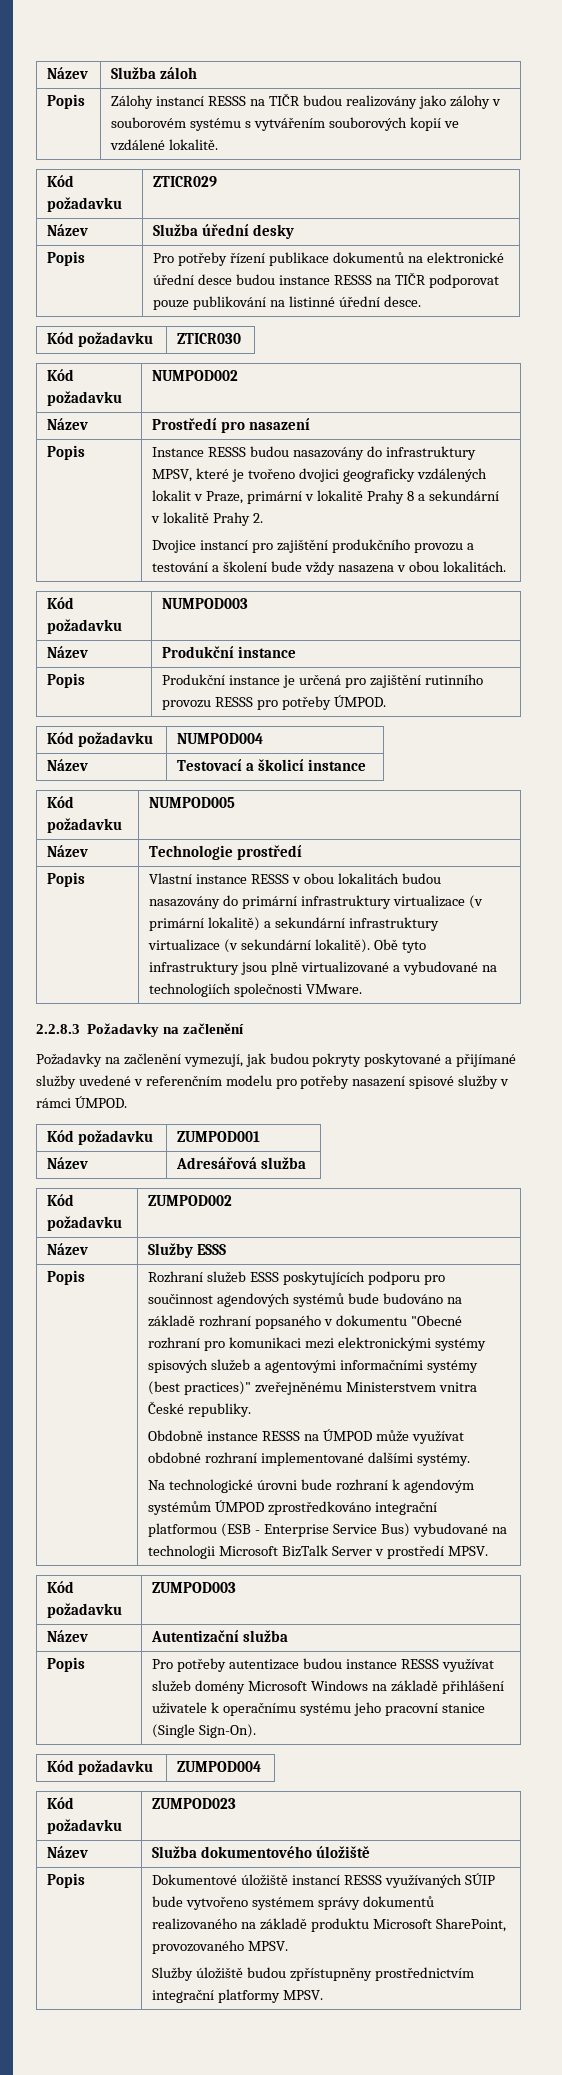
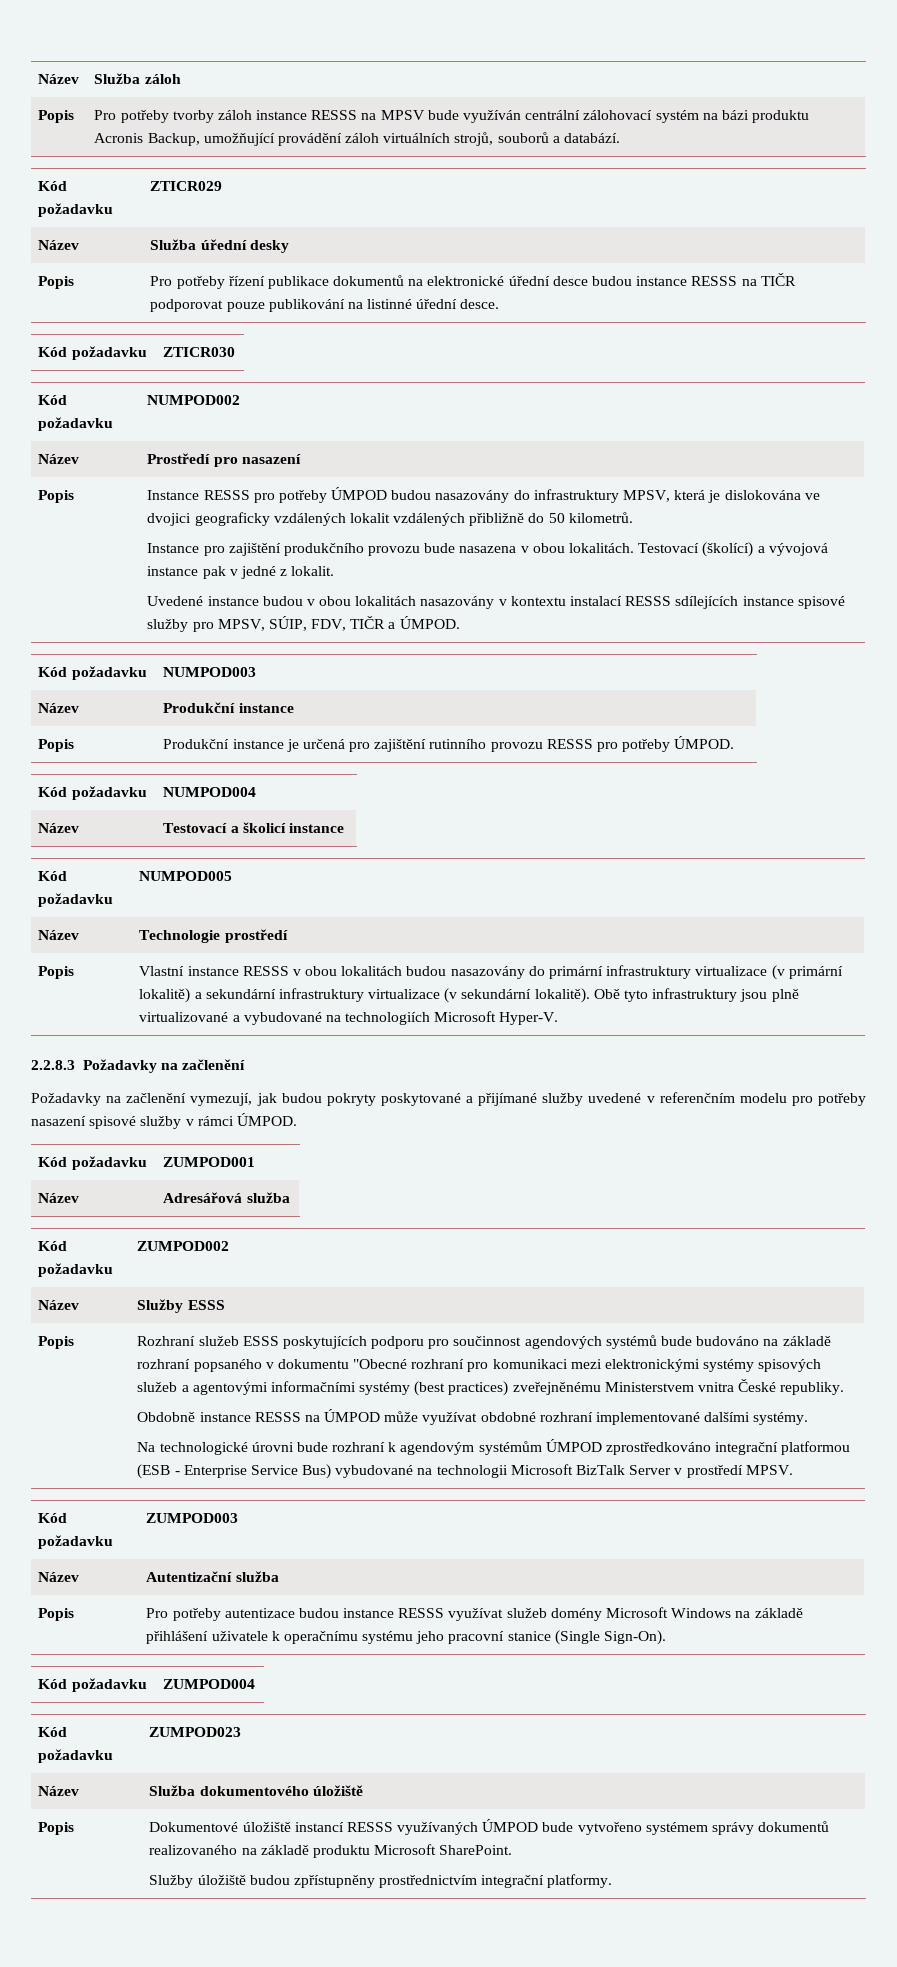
- Popis | Zálohy instancí RESSS na TIČR budou realizovány jako zálohy v souborovém systému s vytvářením souborových kopií ve vzdálené lokalitě.
+ Popis | Pro potřeby tvorby záloh instance RESSS na MPSV bude využíván centrální zálohovací systém na bázi produktu Acronis Backup, umožňující provádění záloh virtuálních strojů, souborů a databází.
- Instance RESSS budou nasazovány do infrastruktury MPSV, které je tvořeno dvojici geograficky vzdálených lokalit v Praze, primární v lokalitě Prahy 8 a sekundární v lokalitě Prahy 2.
- Dvojice instancí pro zajištění produkčního provozu a testování a školení bude vždy nasazena v obou lokalitách.
+ Instance RESSS pro potřeby ÚMPOD budou nasazovány do infrastruktury MPSV, která je dislokována ve dvojici geograficky vzdálených lokalit vzdálených přibližně do 50 kilometrů.
+ Instance pro zajištění produkčního provozu bude nasazena v obou lokalitách. Testovací (školící) a vývojová instance pak v jedné z lokalit.
+ Uvedené instance budou v obou lokalitách nasazovány v kontextu instalací RESSS sdílejících instance spisové služby pro MPSV, SÚIP, FDV, TIČR a ÚMPOD.
- Popis | Vlastní instance RESSS v obou lokalitách budou nasazovány do primární infrastruktury virtualizace (v primární lokalitě) a sekundární infrastruktury virtualizace (v sekundární lokalitě). Obě tyto infrastruktury jsou plně virtualizované a vybudované na technologiích společnosti VMware.
+ Popis | Vlastní instance RESSS v obou lokalitách budou nasazovány do primární infrastruktury virtualizace (v primární lokalitě) a sekundární infrastruktury virtualizace (v sekundární lokalitě). Obě tyto infrastruktury jsou plně virtualizované a vybudované na technologiích Microsoft Hyper-V.
- Rozhraní služeb ESSS poskytujících podporu pro součinnost agendových systémů bude budováno na základě rozhraní popsaného v dokumentu "Obecné rozhraní pro komunikaci mezi elektronickými systémy spisových služeb a agentovými informačními systémy (best practices)" zveřejněnému Ministerstvem vnitra České republiky.
+ Rozhraní služeb ESSS poskytujících podporu pro součinnost agendových systémů bude budováno na základě rozhraní popsaného v dokumentu "Obecné rozhraní pro komunikaci mezi elektronickými systémy spisových služeb a agentovými informačními systémy (best practices) zveřejněnému Ministerstvem vnitra České republiky.
- Popis | Dokumentové úložiště instancí RESSS využívaných SÚIP bude vytvořeno systémem správy dokumentů realizovaného na základě produktu Microsoft SharePoint, provozovaného MPSV.
- Služby úložiště budou zpřístupněny prostřednictvím integrační platformy MPSV.
+ Popis | Dokumentové úložiště instancí RESSS využívaných ÚMPOD bude vytvořeno systémem správy dokumentů realizovaného na základě produktu Microsoft SharePoint.
+ Služby úložiště budou zpřístupněny prostřednictvím integrační platformy.

